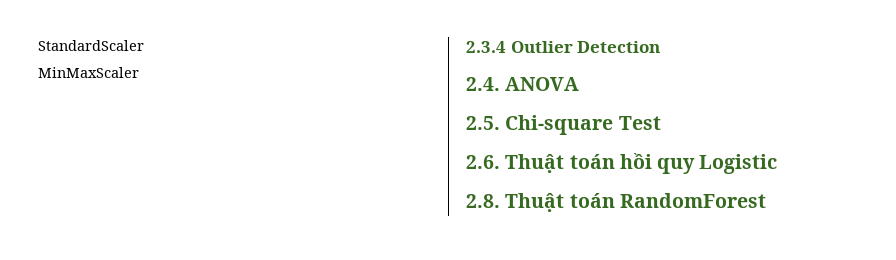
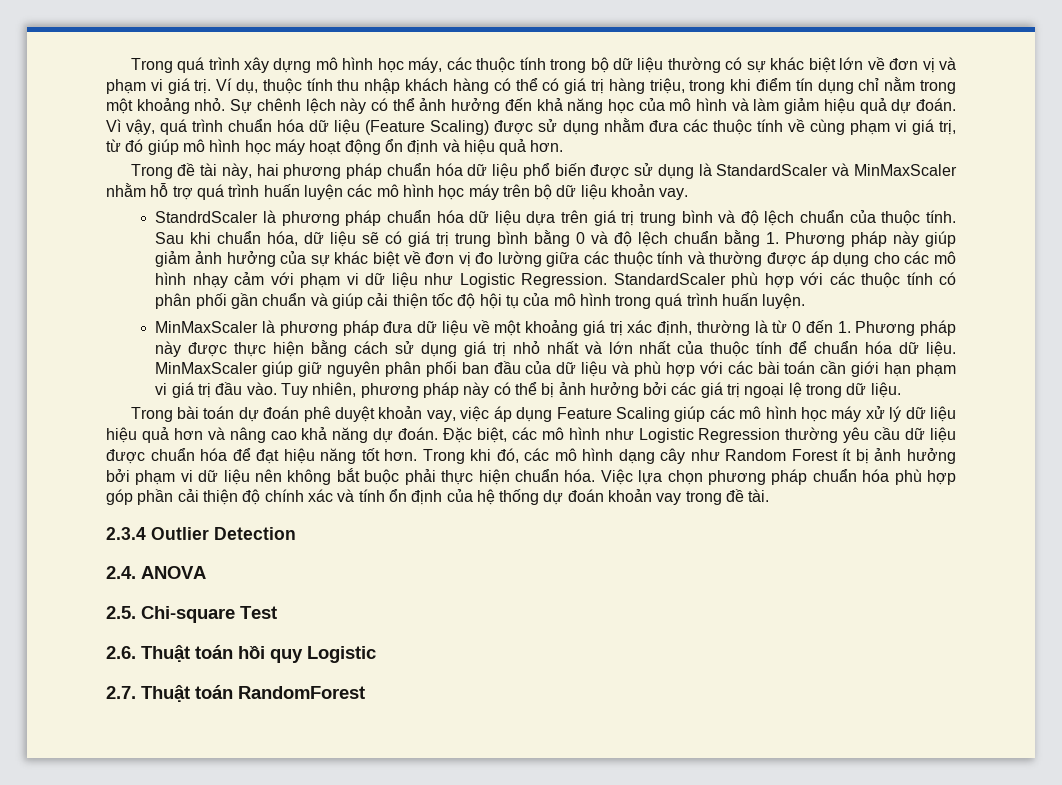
- StandardScaler
- MinMaxScaler
+ Trong quá trình xây dựng mô hình học máy, các thuộc tính trong bộ dữ liệu thường có sự khác biệt lớn về đơn vị và phạm vi giá trị. Ví dụ, thuộc tính thu nhập khách hàng có thể có giá trị hàng triệu, trong khi điểm tín dụng chỉ nằm trong một khoảng nhỏ. Sự chênh lệch này có thể ảnh hưởng đến khả năng học của mô hình và làm giảm hiệu quả dự đoán. Vì vậy, quá trình chuẩn hóa dữ liệu (Feature Scaling) được sử dụng nhằm đưa các thuộc tính về cùng phạm vi giá trị, từ đó giúp mô hình học máy hoạt động ổn định và hiệu quả hơn.
+ Trong đề tài này, hai phương pháp chuẩn hóa dữ liệu phổ biến được sử dụng là StandardScaler và MinMaxScaler nhằm hỗ trợ quá trình huấn luyện các mô hình học máy trên bộ dữ liệu khoản vay.
+ StandrdScaler là phương pháp chuẩn hóa dữ liệu dựa trên giá trị trung bình và độ lệch chuẩn của thuộc tính. Sau khi chuẩn hóa, dữ liệu sẽ có giá trị trung bình bằng 0 và độ lệch chuẩn bằng 1. Phương pháp này giúp giảm ảnh hưởng của sự khác biệt về đơn vị đo lường giữa các thuộc tính và thường được áp dụng cho các mô hình nhạy cảm với phạm vi dữ liệu như Logistic Regression. StandardScaler phù hợp với các thuộc tính có phân phối gần chuẩn và giúp cải thiện tốc độ hội tụ của mô hình trong quá trình huấn luyện.
+ MinMaxScaler là phương pháp đưa dữ liệu về một khoảng giá trị xác định, thường là từ 0 đến 1. Phương pháp này được thực hiện bằng cách sử dụng giá trị nhỏ nhất và lớn nhất của thuộc tính để chuẩn hóa dữ liệu. MinMaxScaler giúp giữ nguyên phân phối ban đầu của dữ liệu và phù hợp với các bài toán cần giới hạn phạm vi giá trị đầu vào. Tuy nhiên, phương pháp này có thể bị ảnh hưởng bởi các giá trị ngoại lệ trong dữ liệu.
+ Trong bài toán dự đoán phê duyệt khoản vay, việc áp dụng Feature Scaling giúp các mô hình học máy xử lý dữ liệu hiệu quả hơn và nâng cao khả năng dự đoán. Đặc biệt, các mô hình như Logistic Regression thường yêu cầu dữ liệu được chuẩn hóa để đạt hiệu năng tốt hơn. Trong khi đó, các mô hình dạng cây như Random Forest ít bị ảnh hưởng bởi phạm vi dữ liệu nên không bắt buộc phải thực hiện chuẩn hóa. Việc lựa chọn phương pháp chuẩn hóa phù hợp góp phần cải thiện độ chính xác và tính ổn định của hệ thống dự đoán khoản vay trong đề tài.
- 2.8. Thuật toán RandomForest
+ 2.7. Thuật toán RandomForest

